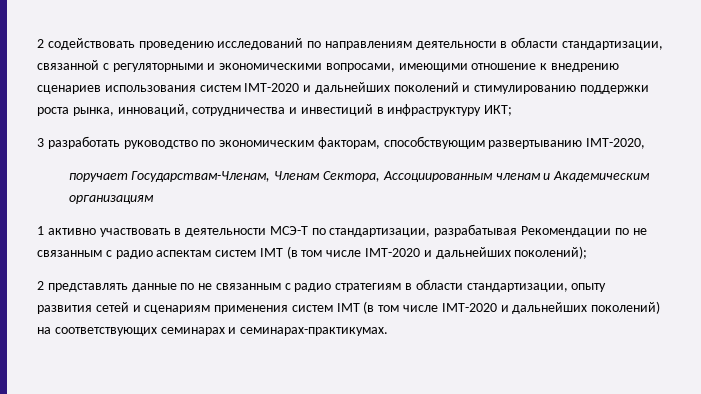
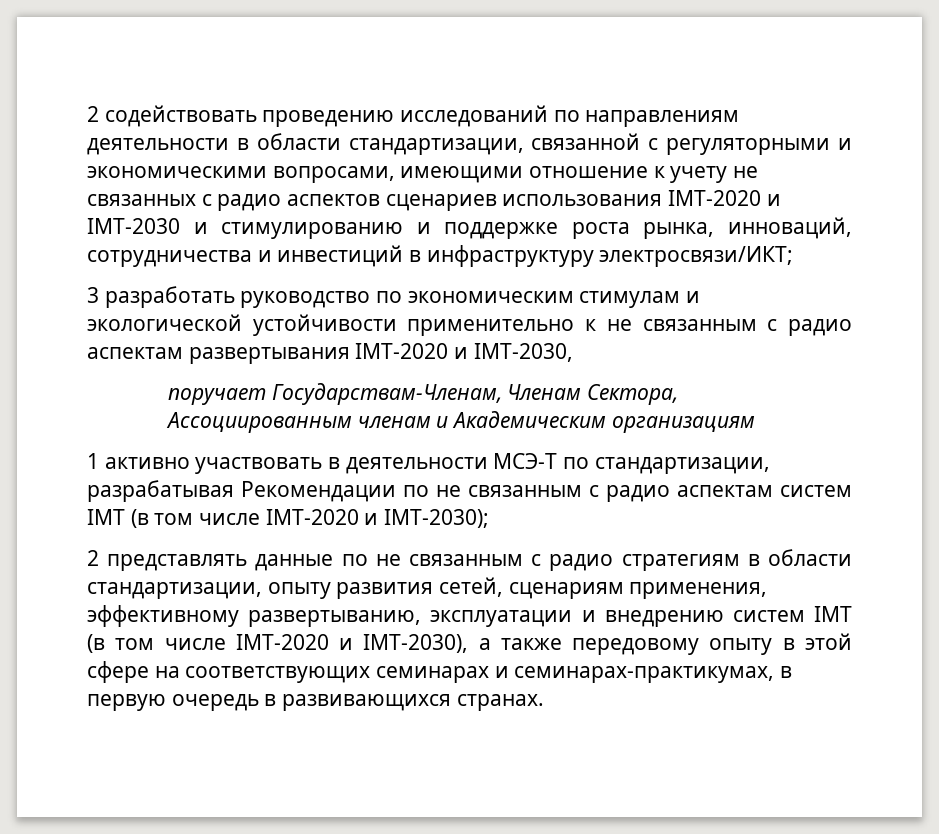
- 2 содействовать проведению исследований по направлениям деятельности в области стандартизации, связанной с регуляторными и экономическими вопросами, имеющими отношение к внедрению сценариев использования систем IMT-2020 и дальнейших поколений и стимулированию поддержки роста рынка, инноваций, сотрудничества и инвестиций в инфраструктуру ИКТ;
+ 2 содействовать проведению исследований по направлениям деятельности в области стандартизации, связанной с регуляторными и экономическими вопросами, имеющими отношение к учету не связанных с радио аспектов сценариев использования IMT-2020 и IMT-2030 и стимулированию и поддержке роста рынка, инноваций, сотрудничества и инвестиций в инфраструктуру электросвязи/ИКТ;
- 3 разработать руководство по экономическим факторам, способствующим развертыванию IMT-2020,
+ 3 разработать руководство по экономическим стимулам и экологической устойчивости применительно к не связанным с радио аспектам развертывания IMT-2020 и IMT-2030,
- 1 активно участвовать в деятельности МСЭ-Т по стандартизации, разрабатывая Рекомендации по не связанным с радио аспектам систем IMT (в том числе IMT-2020 и дальнейших поколений);
+ 1 активно участвовать в деятельности МСЭ-Т по стандартизации, разрабатывая Рекомендации по не связанным с радио аспектам систем IMT (в том числе IMT-2020 и IMT-2030);
- 2 представлять данные по не связанным с радио стратегиям в области стандартизации, опыту развития сетей и сценариям применения систем IMT (в том числе IMT-2020 и дальнейших поколений) на соответствующих семинарах и семинарах-практикумах.
+ 2 представлять данные по не связанным с радио стратегиям в области стандартизации, опыту развития сетей, сценариям применения, эффективному развертыванию, эксплуатации и внедрению систем IMT (в том числе IMT-2020 и IMT-2030), а также передовому опыту в этой сфере на соответствующих семинарах и семинарах-практикумах, в первую очередь в развивающихся странах.

